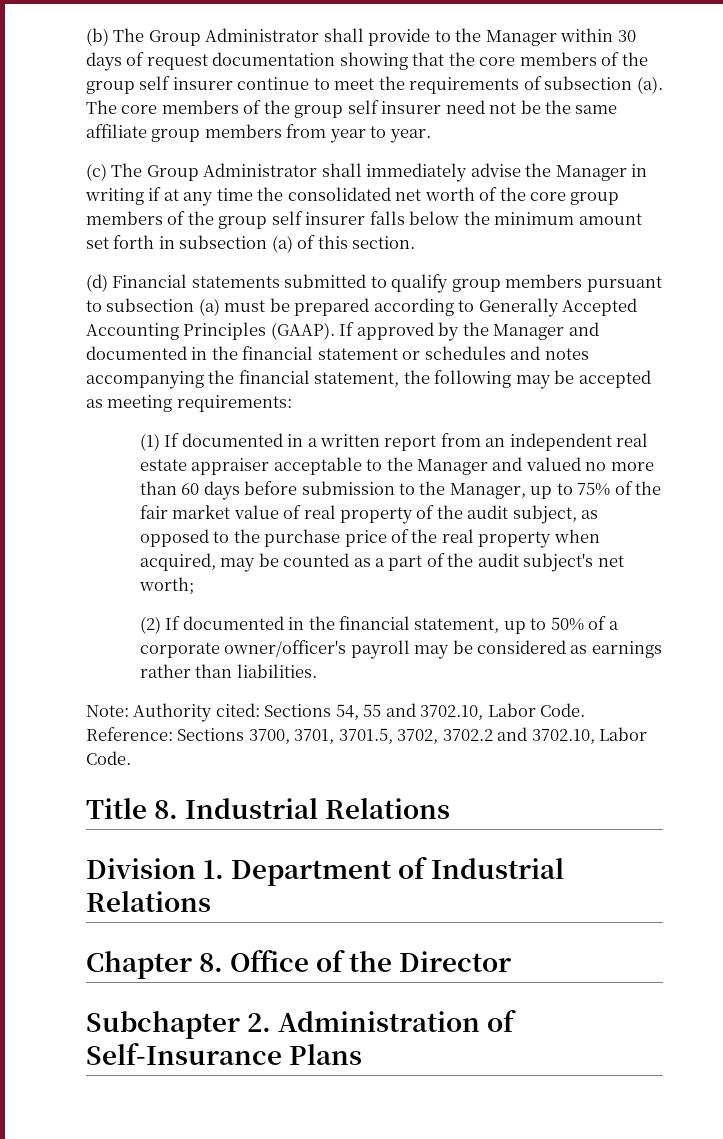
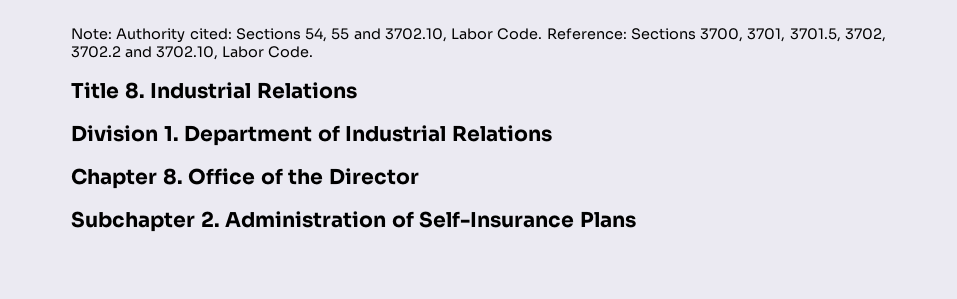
- (b) The Group Administrator shall provide to the Manager within 30 days of request documentation showing that the core members of the group self insurer continue to meet the requirements of subsection (a). The core members of the group self insurer need not be the same affiliate group members from year to year.
- (c) The Group Administrator shall immediately advise the Manager in writing if at any time the consolidated net worth of the core group members of the group self insurer falls below the minimum amount set forth in subsection (a) of this section.
- (d) Financial statements submitted to qualify group members pursuant to subsection (a) must be prepared according to Generally Accepted Accounting Principles (GAAP). If approved by the Manager and documented in the financial statement or schedules and notes accompanying the financial statement, the following may be accepted as meeting requirements:
- (1) If documented in a written report from an independent real estate appraiser acceptable to the Manager and valued no more than 60 days before submission to the Manager, up to 75% of the fair market value of real property of the audit subject, as opposed to the purchase price of the real property when acquired, may be counted as a part of the audit subject's net worth;
- (2) If documented in the financial statement, up to 50% of a corporate owner/officer's payroll may be considered as earnings rather than liabilities.

